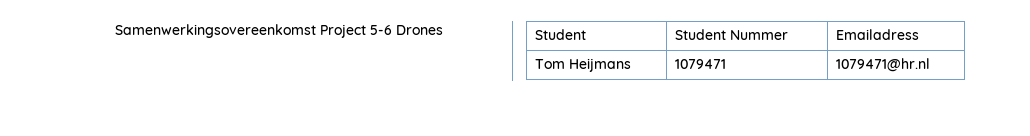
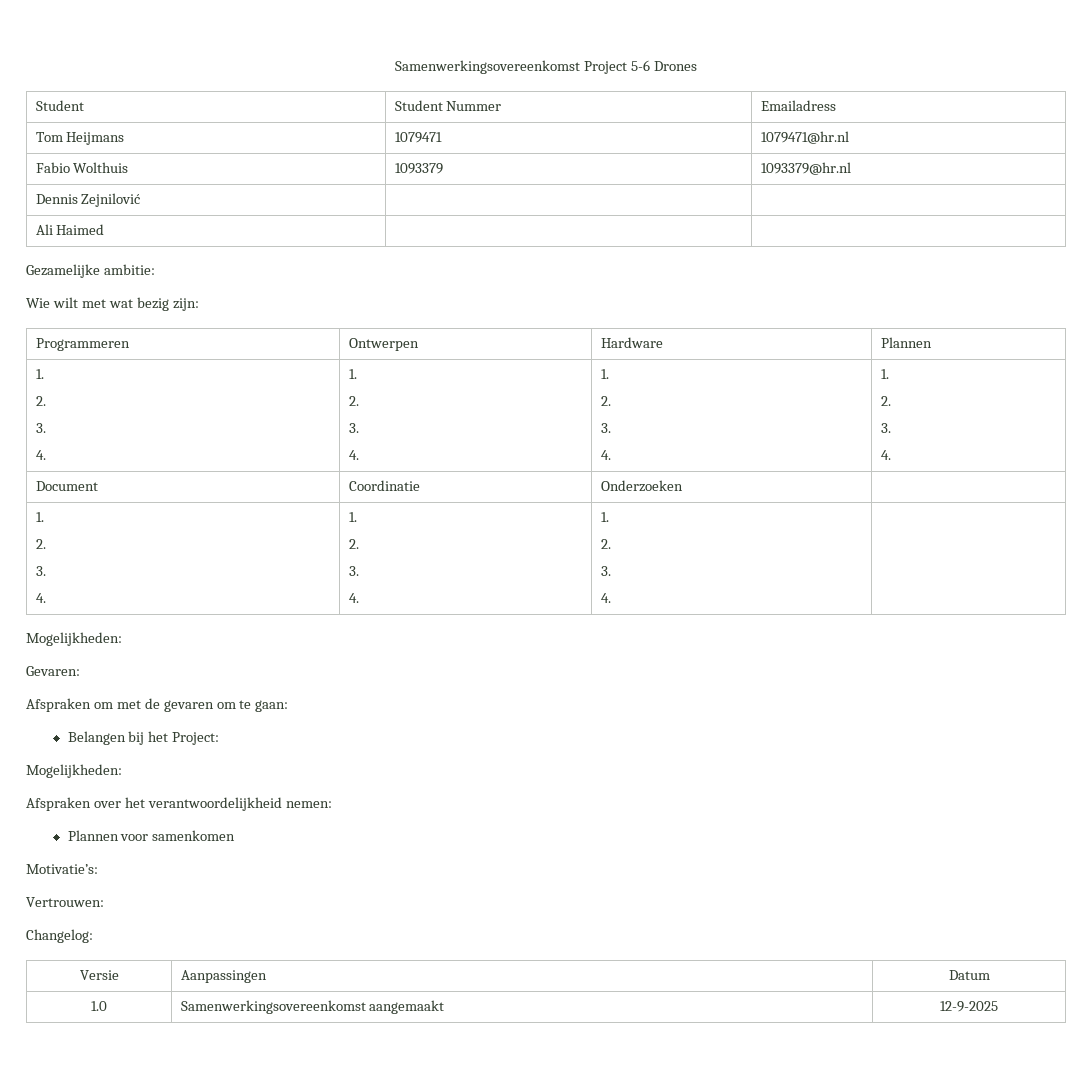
+ Fabio Wolthuis | 1093379 | 1093379@hr.nl
+ Dennis Zejnilović | |
+ Ali Haimed | |
+ Gezamelijke ambitie:
+ Wie wilt met wat bezig zijn:
+ Programmeren | Ontwerpen | Hardware | Plannen
+ 1.
+ 2.
+ 3.
+ 4. | 1.
+ 2.
+ 3.
+ 4. | 1.
+ 2.
+ 3.
+ 4. | 1.
+ 2.
+ 3.
+ 4.
+ Document | Coordinatie | Onderzoeken |
+ 1.
+ 2.
+ 3.
+ 4. | 1.
+ 2.
+ 3.
+ 4. | 1.
+ 2.
+ 3.
+ 4. |
+ Mogelijkheden:
+ Gevaren:
+ Afspraken om met de gevaren om te gaan:
+ Belangen bij het Project:
+ Mogelijkheden:
+ Afspraken over het verantwoordelijkheid nemen:
+ Plannen voor samenkomen
+ Motivatie’s:
+ Vertrouwen:
+ Changelog:
+ Versie | Aanpassingen | Datum
+ 1.0 | Samenwerkingsovereenkomst aangemaakt | 12-9-2025

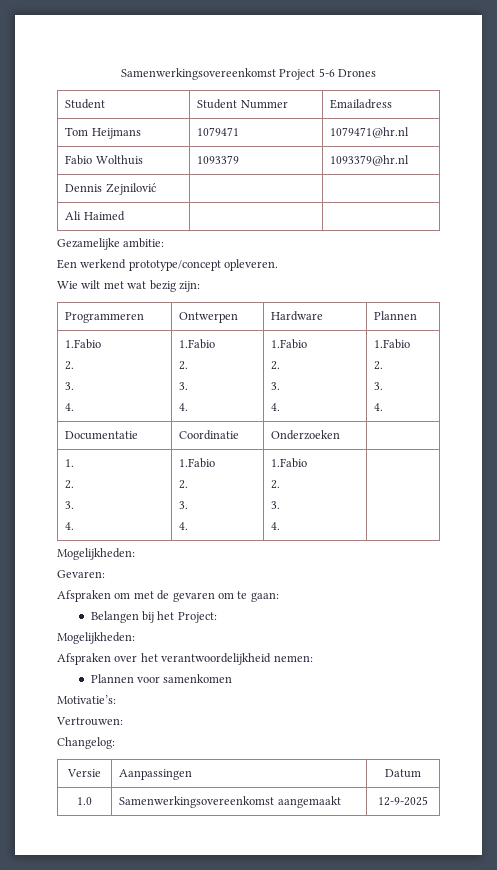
+ Een werkend prototype/concept opleveren.
  Programmeren | Ontwerpen | Hardware | Plannen
- 1.
+ 1.Fabio
  2.
  3.
- 4. | 1.
+ 4. | 1.Fabio
  2.
  3.
- 4. | 1.
+ 4. | 1.Fabio
  2.
  3.
- 4. | 1.
+ 4. | 1.Fabio
- Document | Coordinatie | Onderzoeken |
+ Documentatie | Coordinatie | Onderzoeken |
  1.
  2.
  3.
- 4. | 1.
+ 4. | 1.Fabio
  2.
  3.
- 4. | 1.
+ 4. | 1.Fabio

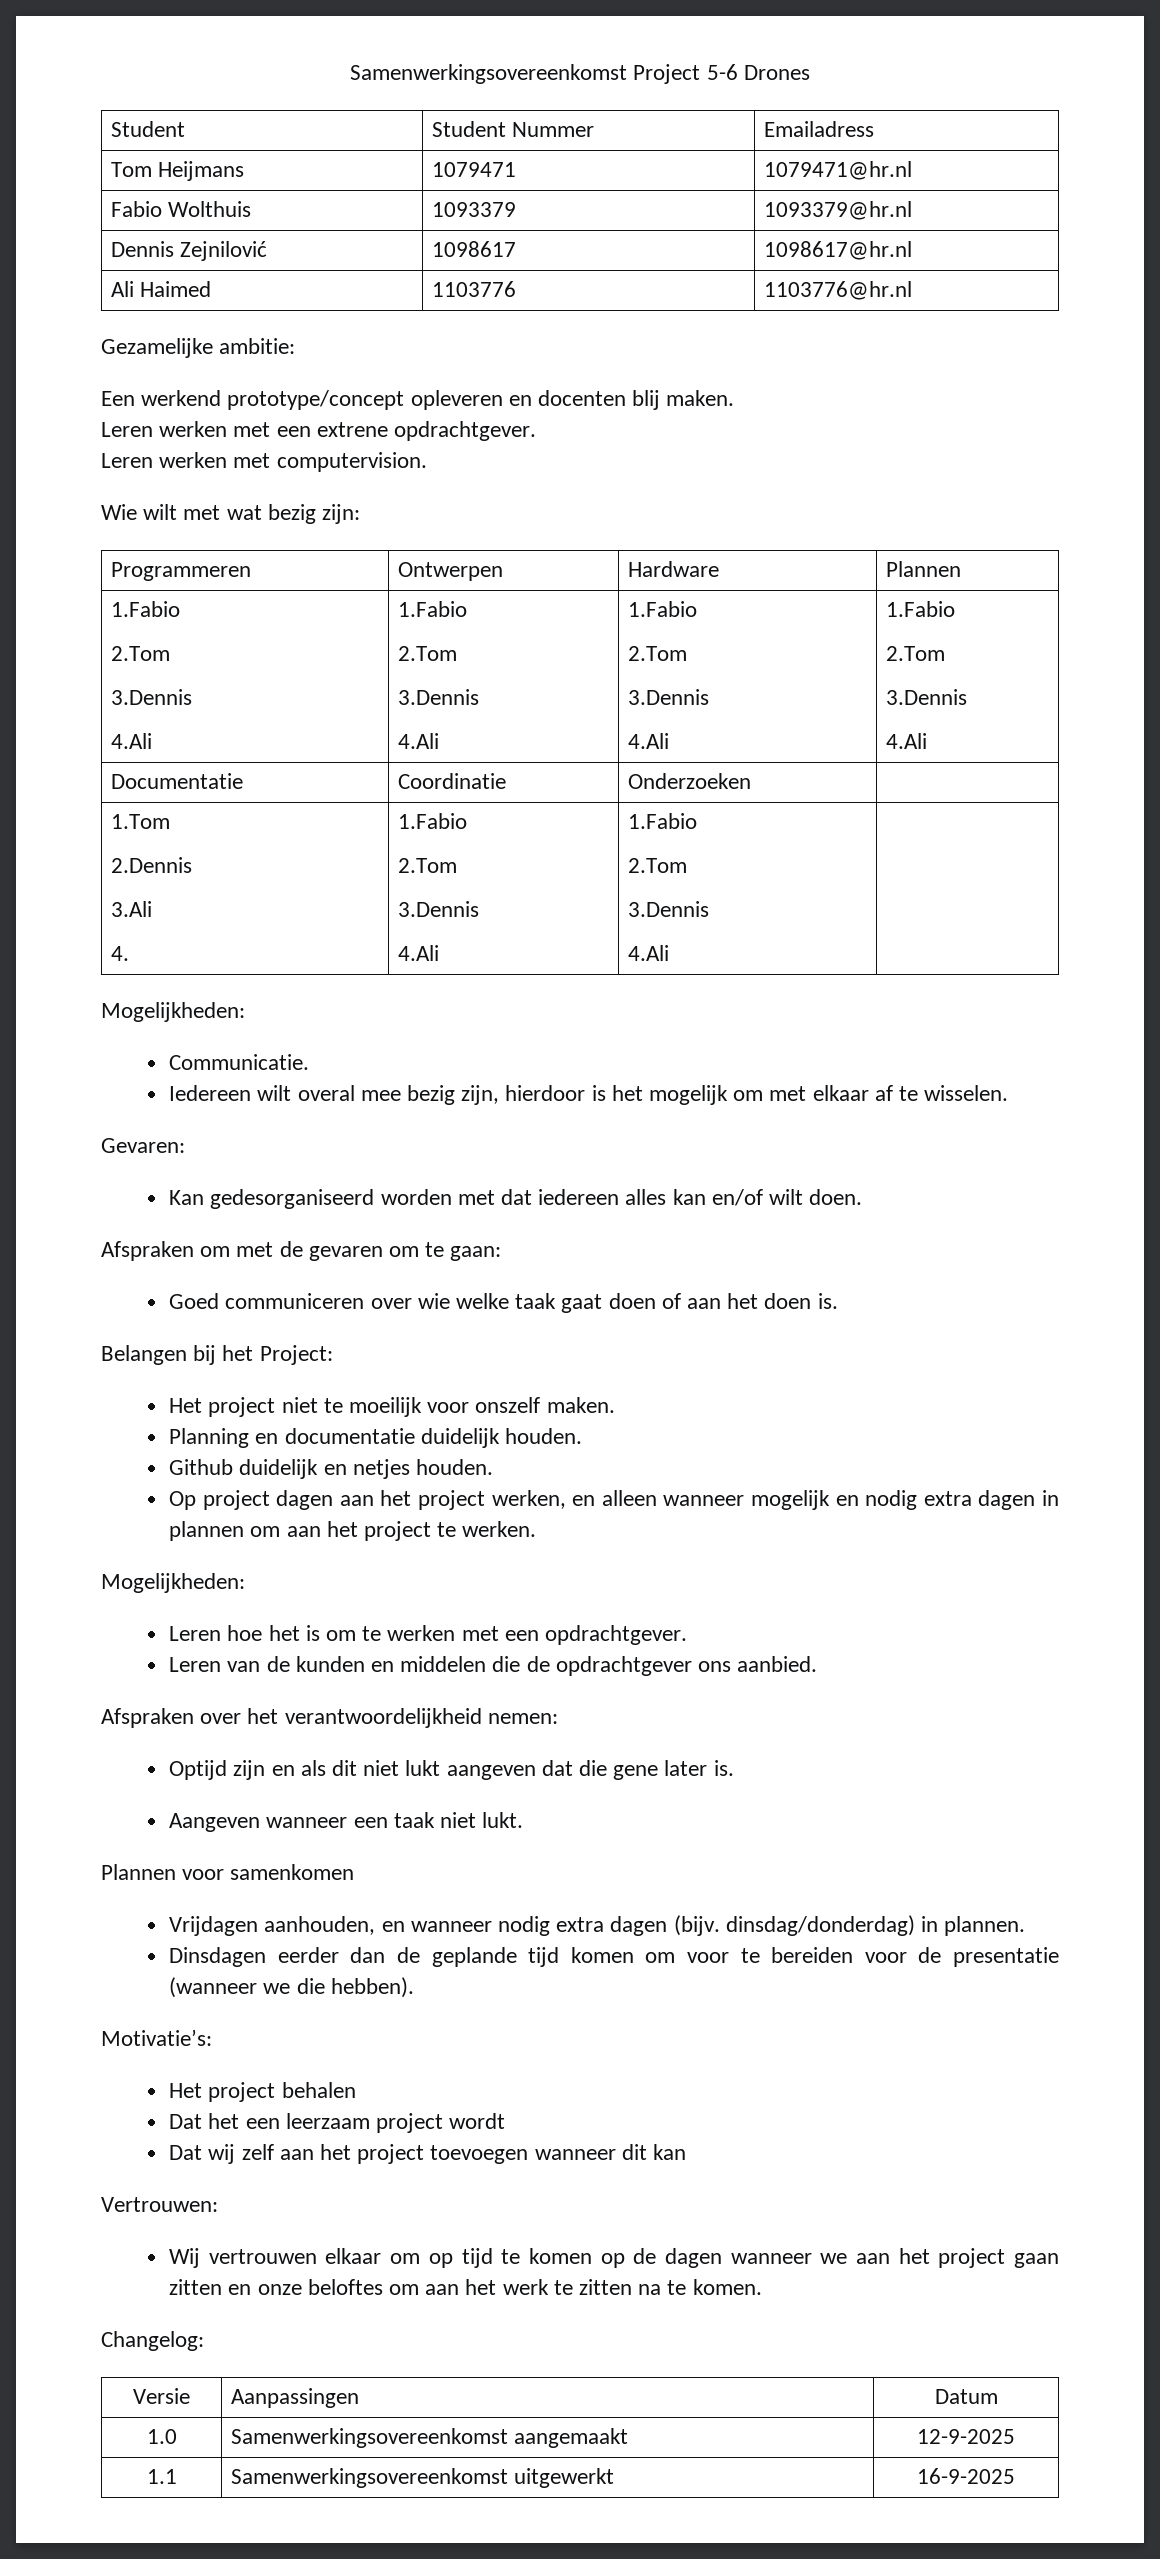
- Dennis Zejnilović | |
+ Dennis Zejnilović | 1098617 | 1098617@hr.nl
- Ali Haimed | |
+ Ali Haimed | 1103776 | 1103776@hr.nl
- Een werkend prototype/concept opleveren.
+ Een werkend prototype/concept opleveren en docenten blij maken.
+ Leren werken met een extrene opdrachtgever.
+ Leren werken met computervision.
  Programmeren | Ontwerpen | Hardware | Plannen
  1.Fabio
- 2.
- 3.
- 4. | 1.Fabio
- 2.
- 3.
- 4. | 1.Fabio
- 2.
- 3.
- 4. | 1.Fabio
- 2.
- 3.
- 4.
+ 2.Tom
+ 3.Dennis
+ 4.Ali | 1.Fabio
+ 2.Tom
+ 3.Dennis
+ 4.Ali | 1.Fabio
+ 2.Tom
+ 3.Dennis
+ 4.Ali | 1.Fabio
+ 2.Tom
+ 3.Dennis
+ 4.Ali
- 1.
- 2.
- 3.
+ 1.Tom
+ 2.Dennis
+ 3.Ali
  4. | 1.Fabio
- 2.
- 3.
- 4. | 1.Fabio
- 2.
- 3.
- 4. |
+ 2.Tom
+ 3.Dennis
+ 4.Ali | 1.Fabio
+ 2.Tom
+ 3.Dennis
+ 4.Ali |
  Mogelijkheden:
+ Communicatie.
+ Iedereen wilt overal mee bezig zijn, hierdoor is het mogelijk om met elkaar af te wisselen.
  Gevaren:
+ Kan gedesorganiseerd worden met dat iedereen alles kan en/of wilt doen.
+ Goed communiceren over wie welke taak gaat doen of aan het doen is.
  Belangen bij het Project:
+ Het project niet te moeilijk voor onszelf maken.
+ Planning en documentatie duidelijk houden.
+ Github duidelijk en netjes houden.
+ Op project dagen aan het project werken, en alleen wanneer mogelijk en nodig extra dagen in plannen om aan het project te werken.
  Mogelijkheden:
+ Leren hoe het is om te werken met een opdrachtgever.
+ Leren van de kunden en middelen die de opdrachtgever ons aanbied.
+ Optijd zijn en als dit niet lukt aangeven dat die gene later is.
+ Aangeven wanneer een taak niet lukt.
  Plannen voor samenkomen
+ Vrijdagen aanhouden, en wanneer nodig extra dagen (bijv. dinsdag/donderdag) in plannen.
+ Dinsdagen eerder dan de geplande tijd komen om voor te bereiden voor de presentatie (wanneer we die hebben).
  Motivatie’s:
+ Het project behalen
+ Dat het een leerzaam project wordt
+ Dat wij zelf aan het project toevoegen wanneer dit kan
  Vertrouwen:
+ Wij vertrouwen elkaar om op tijd te komen op de dagen wanneer we aan het project gaan zitten en onze beloftes om aan het werk te zitten na te komen.
+ 1.1 | Samenwerkingsovereenkomst uitgewerkt | 16-9-2025

